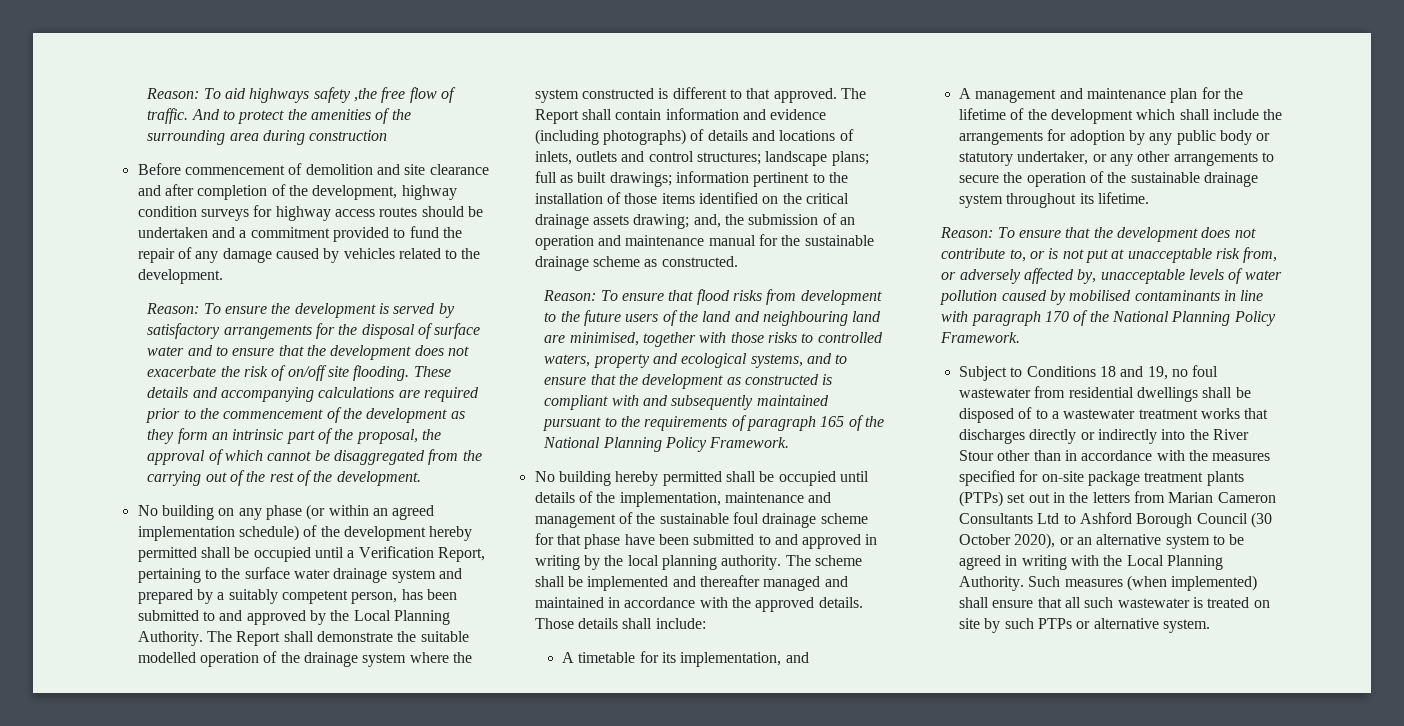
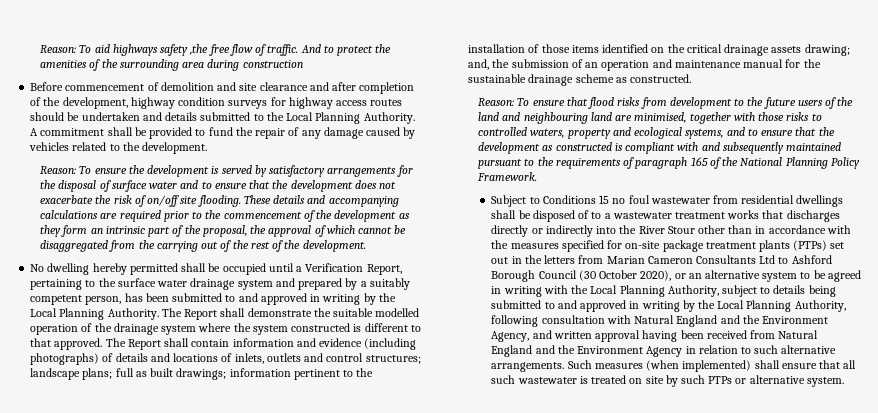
- Before commencement of demolition and site clearance and after completion of the development, highway condition surveys for highway access routes should be undertaken and a commitment provided to fund the repair of any damage caused by vehicles related to the development.
+ Before commencement of demolition and site clearance and after completion of the development, highway condition surveys for highway access routes should be undertaken and details submitted to the Local Planning Authority. A commitment shall be provided to fund the repair of any damage caused by vehicles related to the development.
- No building on any phase (or within an agreed implementation schedule) of the development hereby permitted shall be occupied until a Verification Report, pertaining to the surface water drainage system and prepared by a suitably competent person, has been submitted to and approved by the Local Planning Authority.
+ No dwelling hereby permitted shall be occupied until a Verification Report, pertaining to the surface water drainage system and prepared by a suitably competent person, has been submitted to and approved in writing by the Local Planning Authority.
- No building hereby permitted shall be occupied until details of the implementation, maintenance and management of the sustainable foul drainage scheme for that phase have been submitted to and approved in writing by the local planning authority. The scheme shall be implemented and thereafter managed and maintained in accordance with the approved details. Those details shall include:
- A timetable for its implementation, and
- A management and maintenance plan for the lifetime of the development which shall include the arrangements for adoption by any public body or statutory undertaker, or any other arrangements to secure the operation of the sustainable drainage system throughout its lifetime.
- Reason: To ensure that the development does not contribute to, or is not put at unacceptable risk from, or adversely affected by, unacceptable levels of water pollution caused by mobilised contaminants in line with paragraph 170 of the National Planning Policy Framework.
- Subject to Conditions 18 and 19, no foul wastewater from residential dwellings shall be disposed of to a wastewater treatment works that discharges directly or indirectly into the River Stour other than in accordance with the measures specified for on-site package treatment plants (PTPs) set out in the letters from Marian Cameron Consultants Ltd to Ashford Borough Council (30 October 2020), or an alternative system to be agreed in writing with the Local Planning Authority.
+ Subject to Conditions 15 no foul wastewater from residential dwellings shall be disposed of to a wastewater treatment works that discharges directly or indirectly into the River Stour other than in accordance with the measures specified for on-site package treatment plants (PTPs) set out in the letters from Marian Cameron Consultants Ltd to Ashford Borough Council (30 October 2020), or an alternative system to be agreed in writing with the Local Planning Authority, subject to details being submitted to and approved in writing by the Local Planning Authority, following consultation with Natural England and the Environment Agency, and written approval having been received from Natural England and the Environment Agency in relation to such alternative arrangements.

